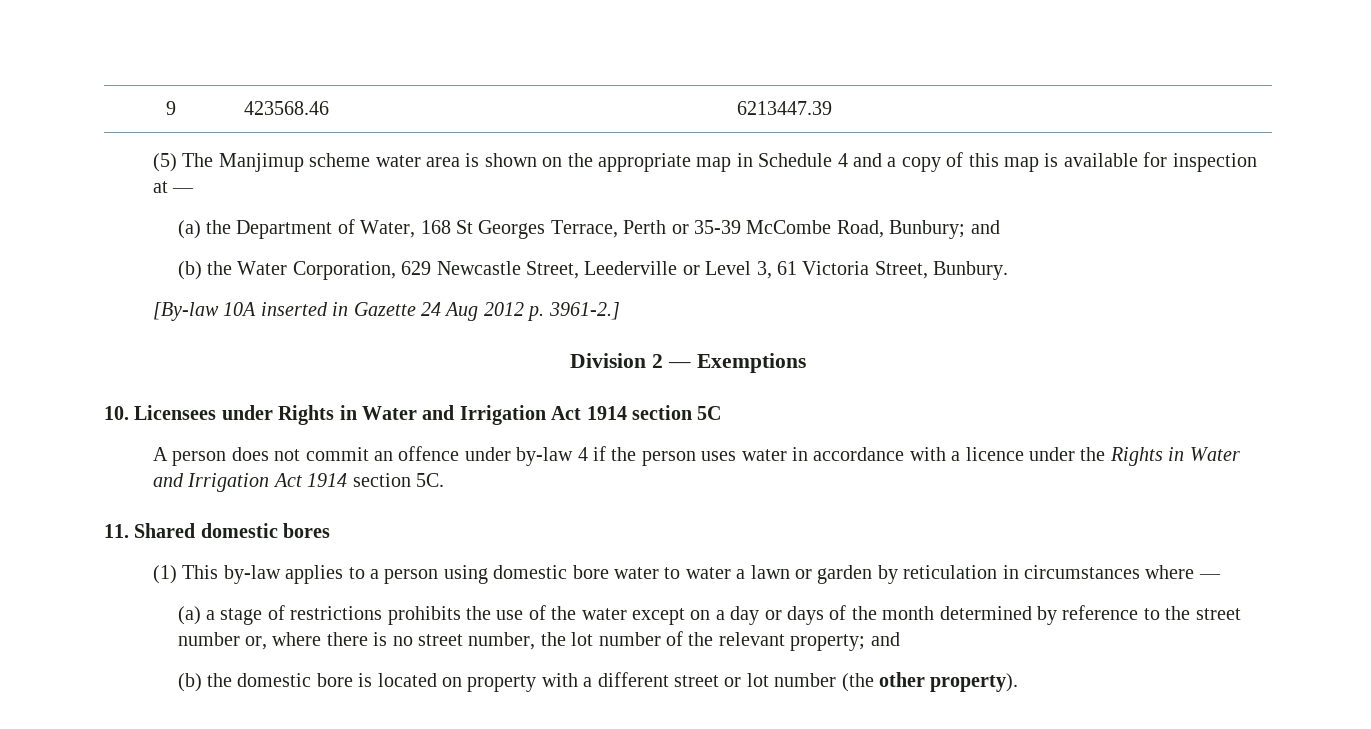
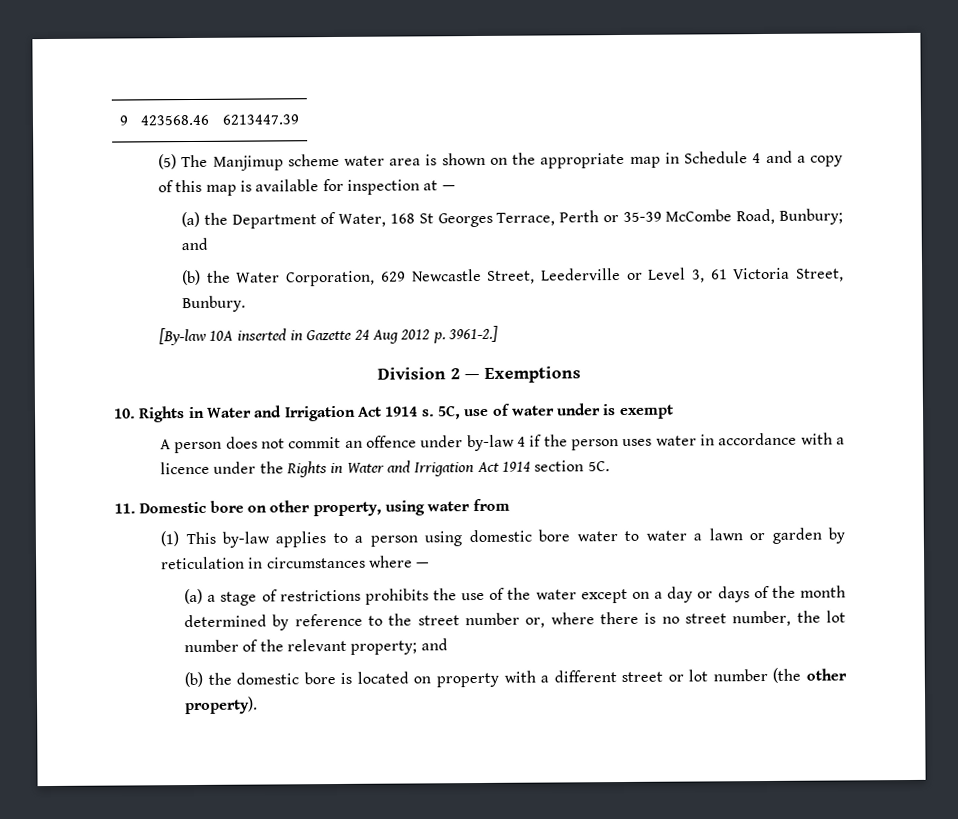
- 10. Licensees under Rights in Water and Irrigation Act 1914 section 5C
+ 10. Rights in Water and Irrigation Act 1914 s. 5C, use of water under is exempt
- 11. Shared domestic bores
+ 11. Domestic bore on other property, using water from

